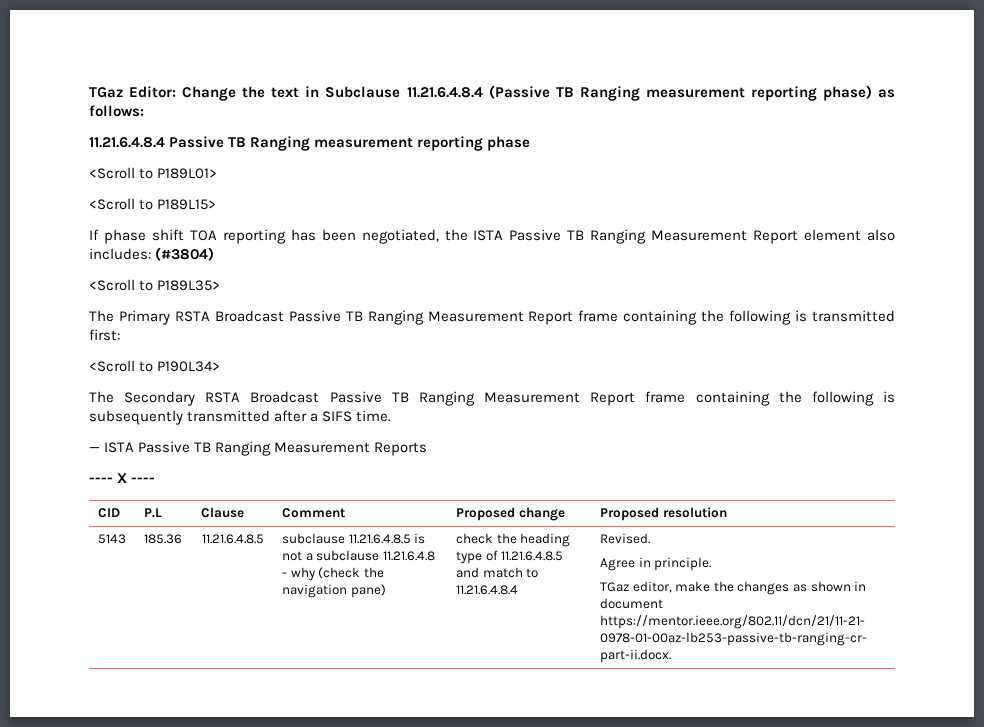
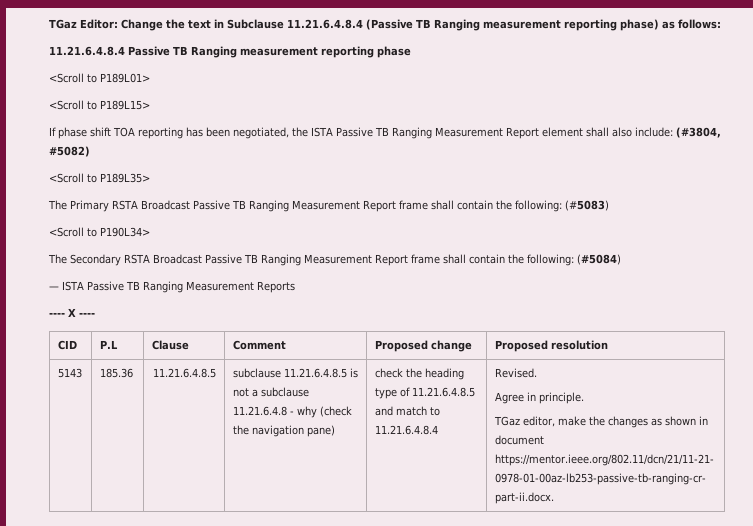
- If phase shift TOA reporting has been negotiated, the ISTA Passive TB Ranging Measurement Report element also includes: (#3804)
+ If phase shift TOA reporting has been negotiated, the ISTA Passive TB Ranging Measurement Report element shall also include: (#3804, #5082)
- The Primary RSTA Broadcast Passive TB Ranging Measurement Report frame containing the following is transmitted first:
+ The Primary RSTA Broadcast Passive TB Ranging Measurement Report frame shall contain the following: (#5083)
- The Secondary RSTA Broadcast Passive TB Ranging Measurement Report frame containing the following is subsequently transmitted after a SIFS time.
+ The Secondary RSTA Broadcast Passive TB Ranging Measurement Report frame shall contain the following: (#5084)

